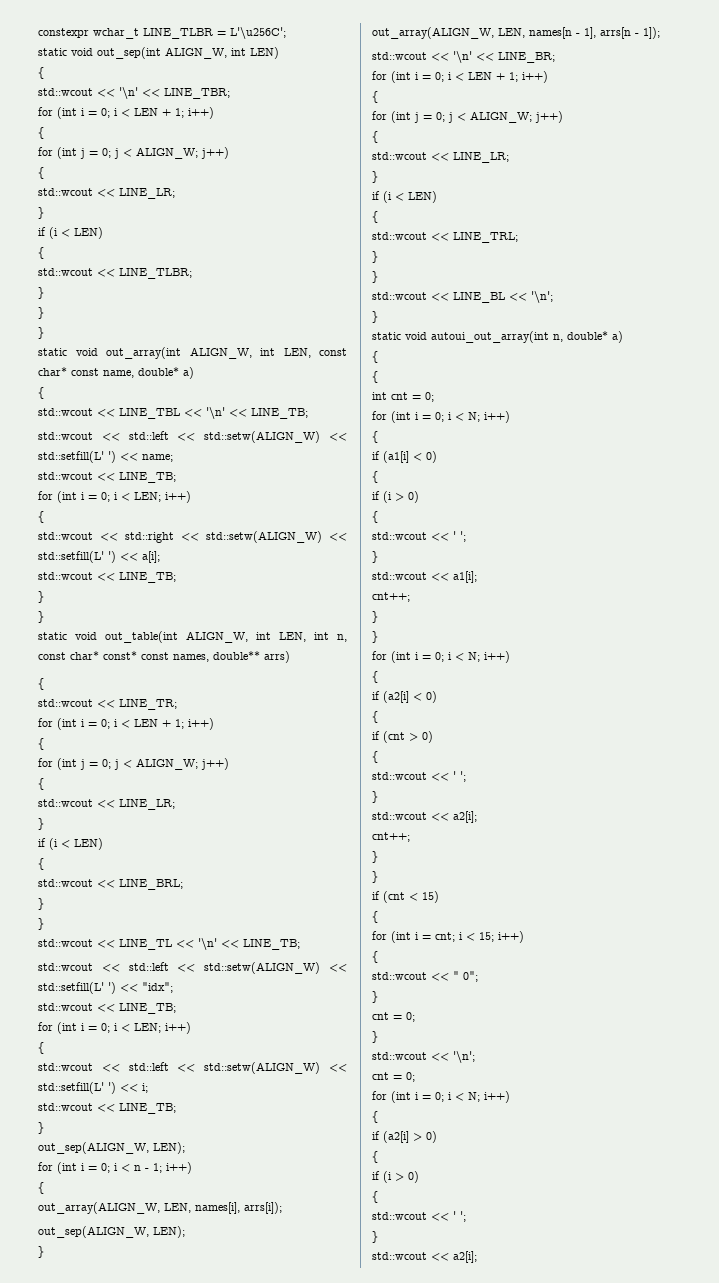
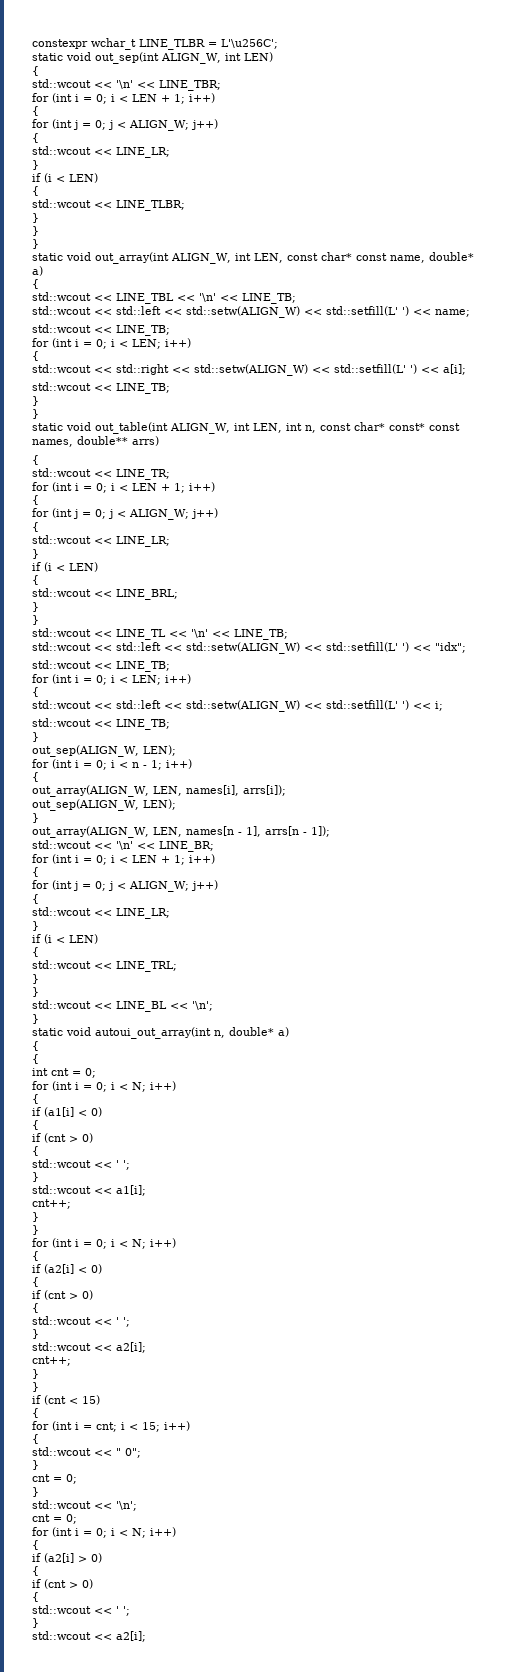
  if (a1[i] < 0)
  {
- if (i > 0)
+ if (cnt > 0)
  if (a2[i] > 0)
  {
- if (i > 0)
+ if (cnt > 0)

